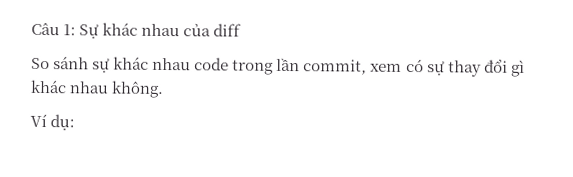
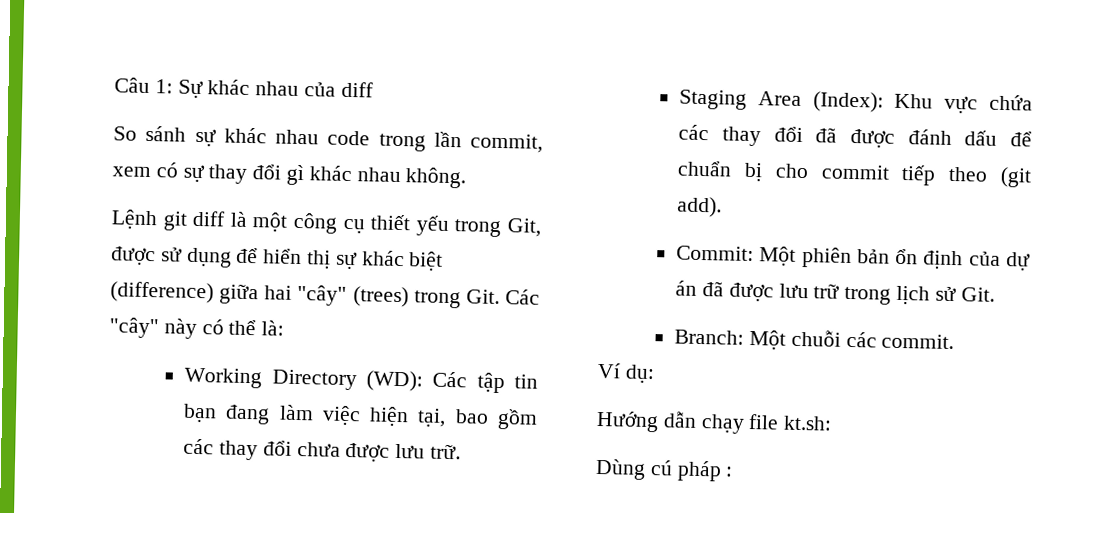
+ Lệnh git diff là một công cụ thiết yếu trong Git, được sử dụng để hiển thị sự khác biệt (difference) giữa hai "cây" (trees) trong Git. Các "cây" này có thể là:
+ Working Directory (WD): Các tập tin bạn đang làm việc hiện tại, bao gồm các thay đổi chưa được lưu trữ.
+ Staging Area (Index): Khu vực chứa các thay đổi đã được đánh dấu để chuẩn bị cho commit tiếp theo (git add).
+ Commit: Một phiên bản ổn định của dự án đã được lưu trữ trong lịch sử Git.
+ Branch: Một chuỗi các commit.
  Ví dụ:
+ Hướng dẫn chạy file kt.sh:
+ Dùng cú pháp :

